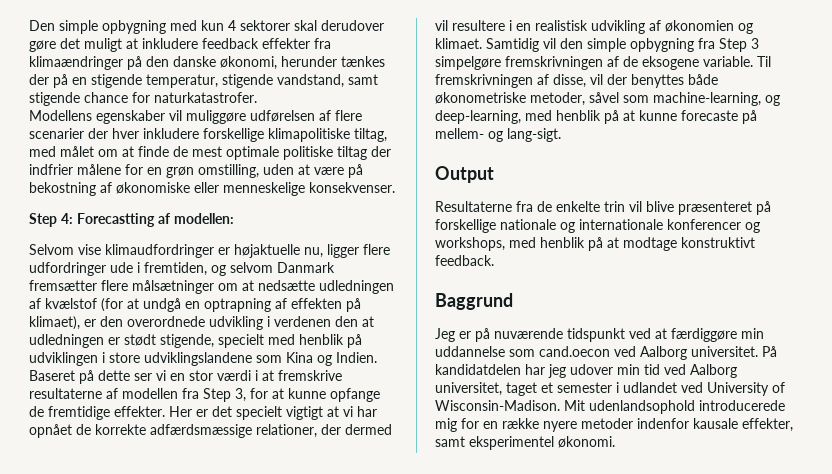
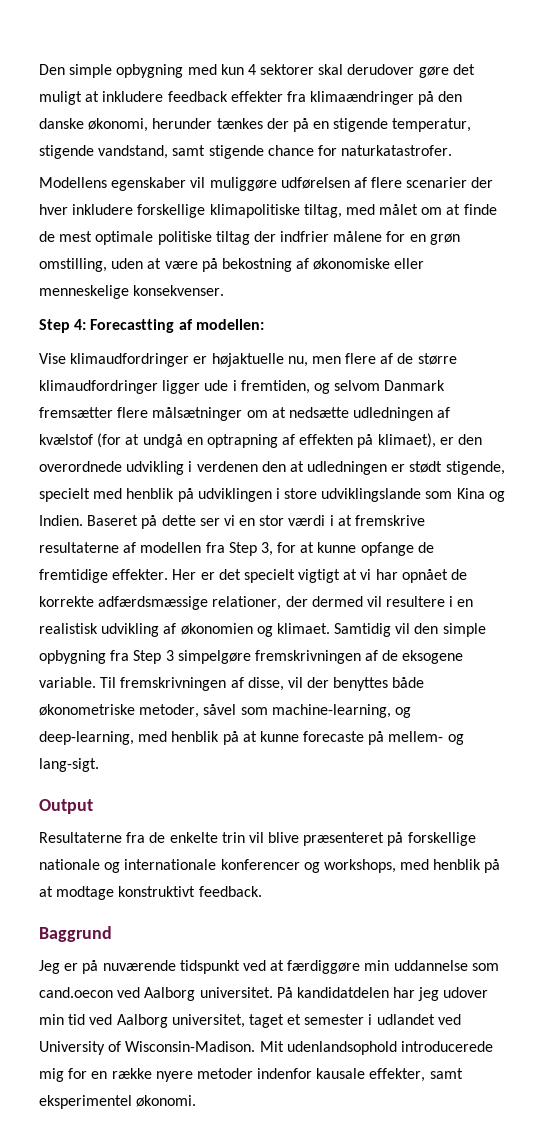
- Selvom vise klimaudfordringer er højaktuelle nu, ligger flere udfordringer ude i fremtiden, og selvom Danmark fremsætter flere målsætninger om at nedsætte udledningen af kvælstof (for at undgå en optrapning af effekten på klimaet), er den overordnede udvikling i verdenen den at udledningen er stødt stigende, specielt med henblik på udviklingen i store udviklingslandene som Kina og Indien.
+ Vise klimaudfordringer er højaktuelle nu, men flere af de større klimaudfordringer ligger ude i fremtiden, og selvom Danmark fremsætter flere målsætninger om at nedsætte udledningen af kvælstof (for at undgå en optrapning af effekten på klimaet), er den overordnede udvikling i verdenen den at udledningen er stødt stigende, specielt med henblik på udviklingen i store udviklingslande som Kina og Indien.

